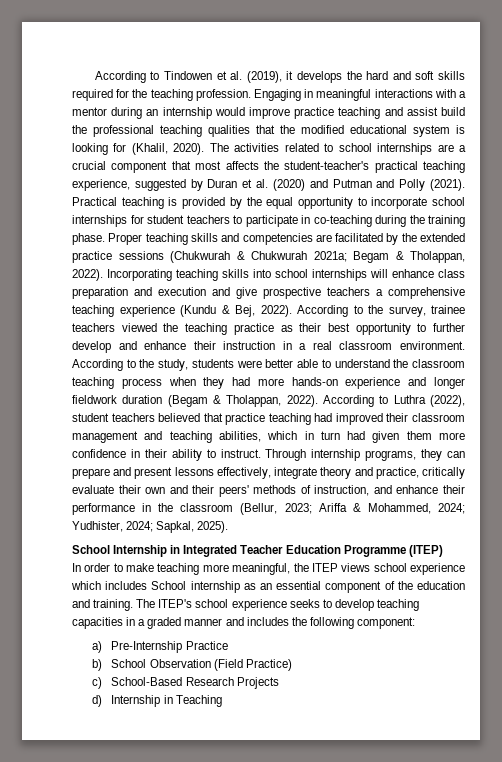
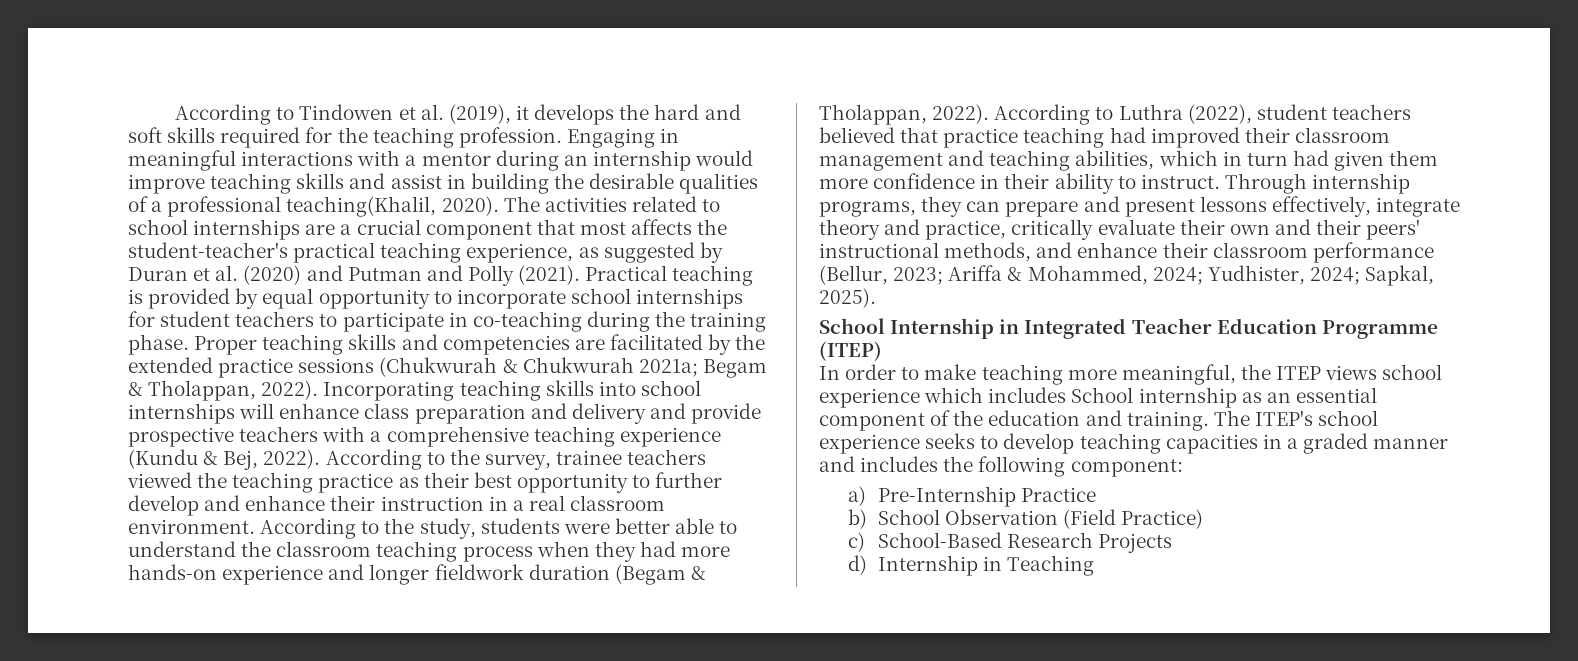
- Engaging in meaningful interactions with a mentor during an internship would improve practice teaching and assist build the professional teaching qualities that the modified educational system is looking for (Khalil, 2020).
+ Engaging in meaningful interactions with a mentor during an internship would improve teaching skills and assist in building the desirable qualities of a professional teaching(Khalil, 2020).
- The activities related to school internships are a crucial component that most affects the student-teacher's practical teaching experience, suggested by Duran et al. (2020) and Putman and Polly (2021).
+ The activities related to school internships are a crucial component that most affects the student-teacher's practical teaching experience, as suggested by Duran et al. (2020) and Putman and Polly (2021).
- Practical teaching is provided by the equal opportunity to incorporate school internships for student teachers to participate in co-teaching during the training phase.
+ Practical teaching is provided by equal opportunity to incorporate school internships for student teachers to participate in co-teaching during the training phase.
- Incorporating teaching skills into school internships will enhance class preparation and execution and give prospective teachers a comprehensive teaching experience (Kundu & Bej, 2022).
+ Incorporating teaching skills into school internships will enhance class preparation and delivery and provide prospective teachers with a comprehensive teaching experience (Kundu & Bej, 2022).
- Through internship programs, they can prepare and present lessons effectively, integrate theory and practice, critically evaluate their own and their peers' methods of instruction, and enhance their performance in the classroom (Bellur, 2023; Ariffa & Mohammed, 2024; Yudhister, 2024; Sapkal, 2025).
+ Through internship programs, they can prepare and present lessons effectively, integrate theory and practice, critically evaluate their own and their peers' instructional methods, and enhance their classroom performance (Bellur, 2023; Ariffa & Mohammed, 2024; Yudhister, 2024; Sapkal, 2025).

